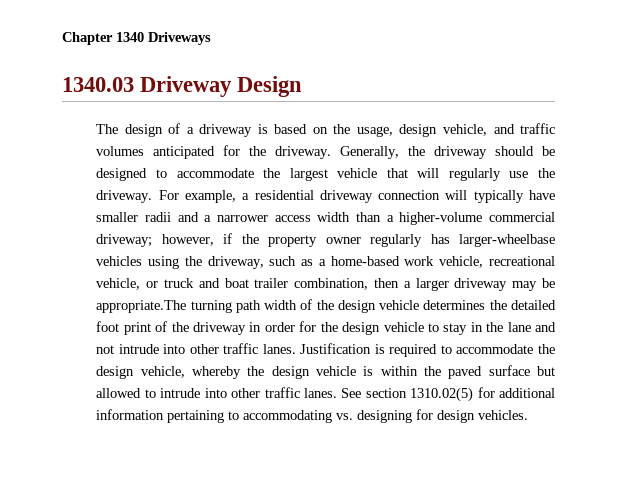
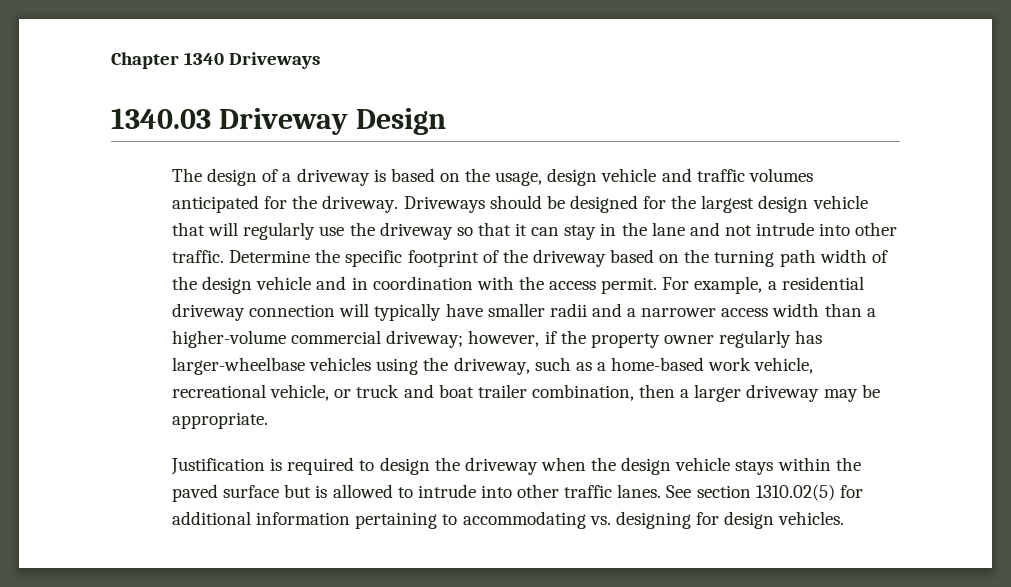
- The design of a driveway is based on the usage, design vehicle, and traffic volumes anticipated for the driveway.
+ The design of a driveway is based on the usage, design vehicle and traffic volumes anticipated for the driveway.
- Generally, the driveway should be designed to accommodate the largest vehicle that will regularly use the driveway.
+ Driveways should be designed for the largest design vehicle that will regularly use the driveway so that it can stay in the lane and not intrude into other traffic. Determine the specific footprint of the driveway based on the turning path width of the design vehicle and in coordination with the access permit.
- however, if the property owner regularly has larger-wheelbase vehicles using the driveway, such as a home-based work vehicle, recreational vehicle, or truck and boat trailer combination, then a larger driveway may be appropriate.The turning path width of the design vehicle determines the detailed foot print of the driveway in order for the design vehicle to stay in the lane and not intrude into other traffic lanes. Justification is required to accommodate the design vehicle, whereby the design vehicle is within the paved surface but allowed to intrude into other traffic lanes.
+ however, if the property owner regularly has larger-wheelbase vehicles using the driveway, such as a home-based work vehicle, recreational vehicle, or truck and boat trailer combination, then a larger driveway may be appropriate.
+ Justification is required to design the driveway when the design vehicle stays within the paved surface but is allowed to intrude into other traffic lanes.

